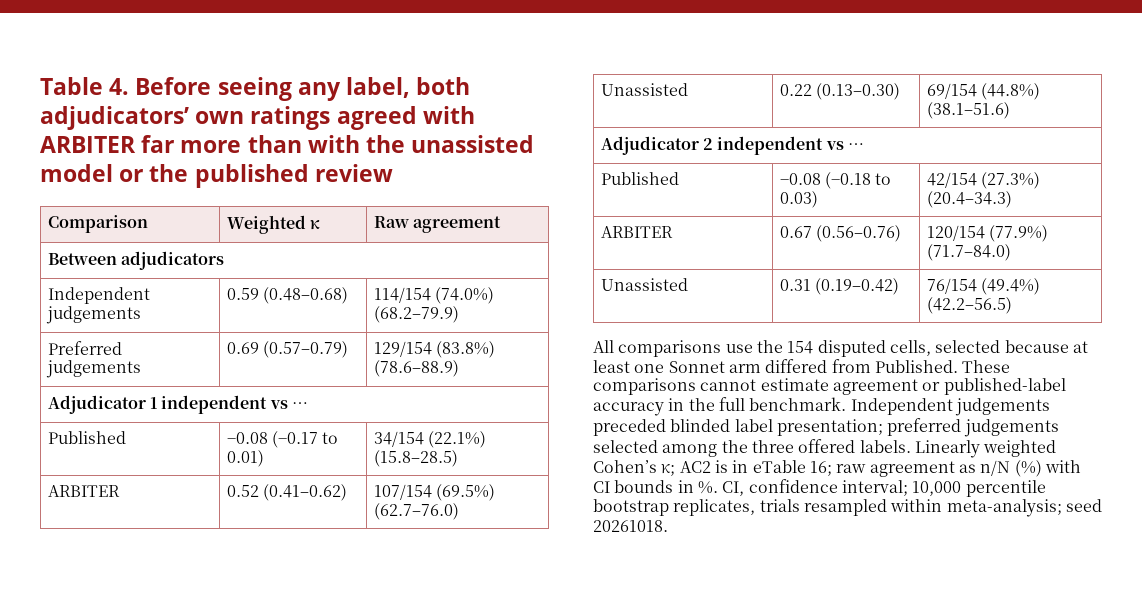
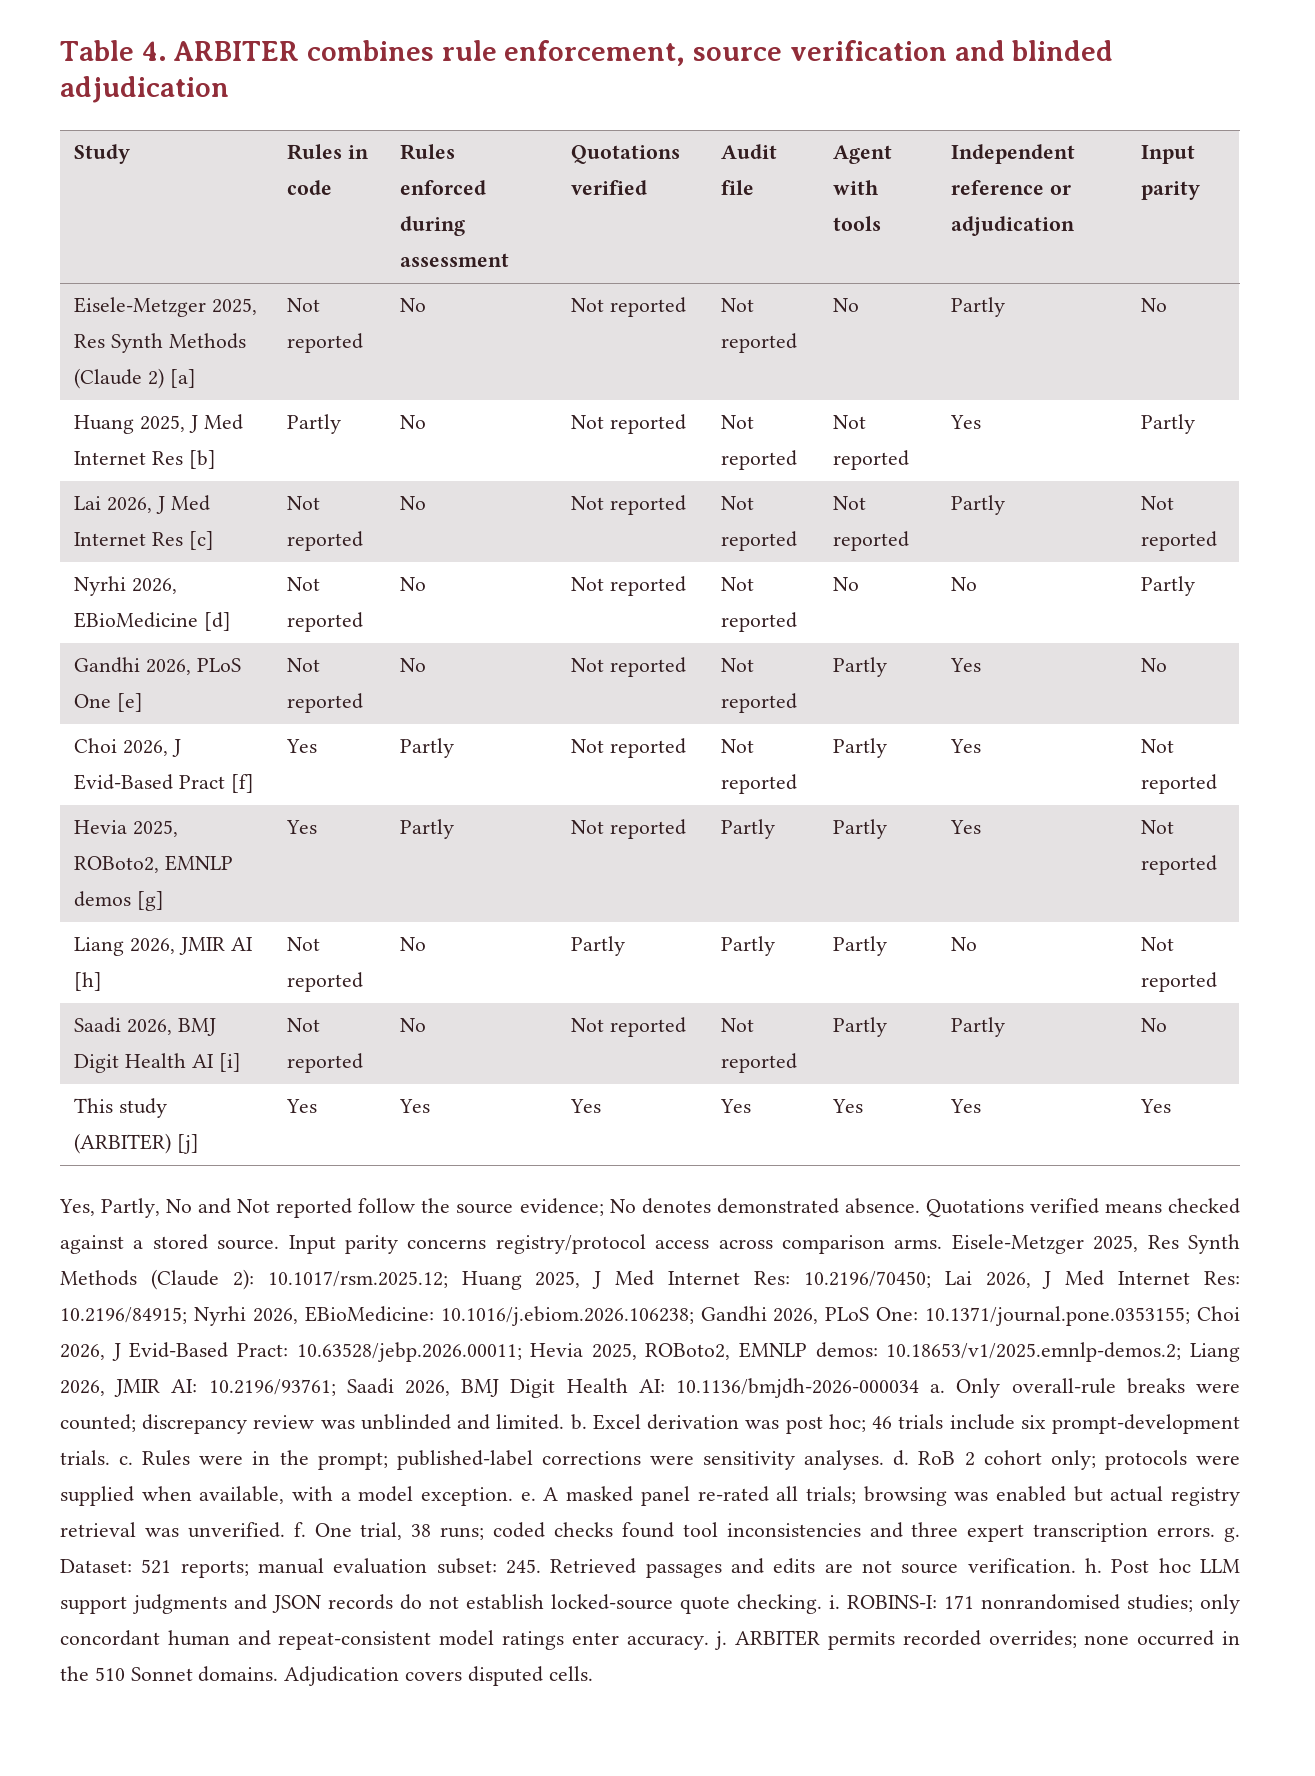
- Table 4. Before seeing any label, both adjudicators’ own ratings agreed with ARBITER far more than with the unassisted model or the published review
- Comparison | Weighted κ | Raw agreement
- Between adjudicators
- Independent judgements | 0.59 (0.48–0.68) | 114/154 (74.0%) (68.2–79.9)
- Preferred judgements | 0.69 (0.57–0.79) | 129/154 (83.8%) (78.6–88.9)
- Adjudicator 1 independent vs …
- Published | −0.08 (−0.17 to 0.01) | 34/154 (22.1%) (15.8–28.5)
- ARBITER | 0.52 (0.41–0.62) | 107/154 (69.5%) (62.7–76.0)
- Unassisted | 0.22 (0.13–0.30) | 69/154 (44.8%) (38.1–51.6)
- Adjudicator 2 independent vs …
- Published | −0.08 (−0.18 to 0.03) | 42/154 (27.3%) (20.4–34.3)
- ARBITER | 0.67 (0.56–0.76) | 120/154 (77.9%) (71.7–84.0)
- Unassisted | 0.31 (0.19–0.42) | 76/154 (49.4%) (42.2–56.5)
- All comparisons use the 154 disputed cells, selected because at least one Sonnet arm differed from Published. These comparisons cannot estimate agreement or published-label accuracy in the full benchmark. Independent judgements preceded blinded label presentation; preferred judgements selected among the three offered labels. Linearly weighted Cohen’s κ; AC2 is in eTable 16; raw agreement as n/N (%) with CI bounds in %. CI, confidence interval; 10,000 percentile bootstrap replicates, trials resampled within meta-analysis; seed 20261018.
+ Table 4. ARBITER combines rule enforcement, source verification and blinded adjudication
+ Study | Rules in code | Rules enforced during assessment | Quotations verified | Audit file | Agent with tools | Independent reference or adjudication | Input parity
+ Eisele-Metzger 2025, Res Synth Methods (Claude 2) [a] | Not reported | No | Not reported | Not reported | No | Partly | No
+ Huang 2025, J Med Internet Res [b] | Partly | No | Not reported | Not reported | Not reported | Yes | Partly
+ Lai 2026, J Med Internet Res [c] | Not reported | No | Not reported | Not reported | Not reported | Partly | Not reported
+ Nyrhi 2026, EBioMedicine [d] | Not reported | No | Not reported | Not reported | No | No | Partly
+ Gandhi 2026, PLoS One [e] | Not reported | No | Not reported | Not reported | Partly | Yes | No
+ Choi 2026, J Evid-Based Pract [f] | Yes | Partly | Not reported | Not reported | Partly | Yes | Not reported
+ Hevia 2025, ROBoto2, EMNLP demos [g] | Yes | Partly | Not reported | Partly | Partly | Yes | Not reported
+ Liang 2026, JMIR AI [h] | Not reported | No | Partly | Partly | Partly | No | Not reported
+ Saadi 2026, BMJ Digit Health AI [i] | Not reported | No | Not reported | Not reported | Partly | Partly | No
+ This study (ARBITER) [j] | Yes | Yes | Yes | Yes | Yes | Yes | Yes
+ Yes, Partly, No and Not reported follow the source evidence; No denotes demonstrated absence. Quotations verified means checked against a stored source. Input parity concerns registry/protocol access across comparison arms. Eisele-Metzger 2025, Res Synth Methods (Claude 2): 10.1017/rsm.2025.12; Huang 2025, J Med Internet Res: 10.2196/70450; Lai 2026, J Med Internet Res: 10.2196/84915; Nyrhi 2026, EBioMedicine: 10.1016/j.ebiom.2026.106238; Gandhi 2026, PLoS One: 10.1371/journal.pone.0353155; Choi 2026, J Evid-Based Pract: 10.63528/jebp.2026.00011; Hevia 2025, ROBoto2, EMNLP demos: 10.18653/v1/2025.emnlp-demos.2; Liang 2026, JMIR AI: 10.2196/93761; Saadi 2026, BMJ Digit Health AI: 10.1136/bmjdh-2026-000034 a. Only overall-rule breaks were counted; discrepancy review was unblinded and limited. b. Excel derivation was post hoc; 46 trials include six prompt-development trials. c. Rules were in the prompt; published-label corrections were sensitivity analyses. d. RoB 2 cohort only; protocols were supplied when available, with a model exception. e. A masked panel re-rated all trials; browsing was enabled but actual registry retrieval was unverified. f. One trial, 38 runs; coded checks found tool inconsistencies and three expert transcription errors. g. Dataset: 521 reports; manual evaluation subset: 245. Retrieved passages and edits are not source verification. h. Post hoc LLM support judgments and JSON records do not establish locked-source quote checking. i. ROBINS-I: 171 nonrandomised studies; only concordant human and repeat-consistent model ratings enter accuracy. j. ARBITER permits recorded overrides; none occurred in the 510 Sonnet domains. Adjudication covers disputed cells.

